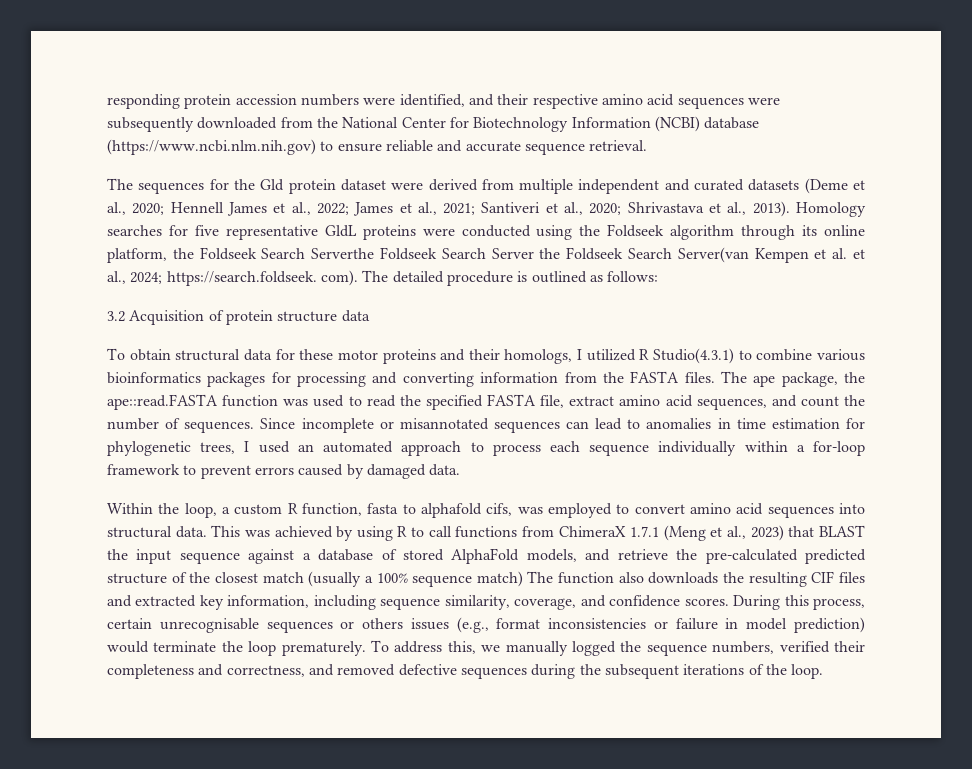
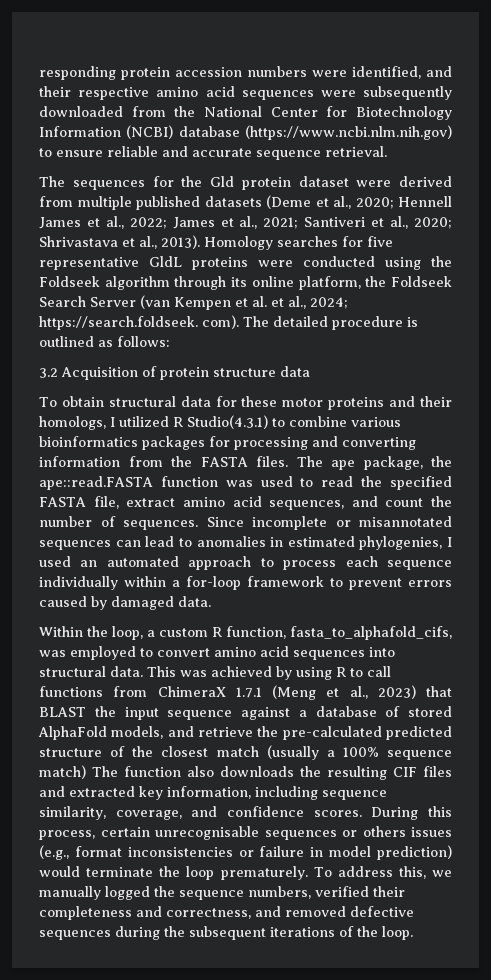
- The sequences for the Gld protein dataset were derived from multiple independent and curated datasets (Deme et al., 2020; Hennell James et al., 2022; James et al., 2021; Santiveri et al., 2020; Shrivastava et al., 2013).
+ The sequences for the Gld protein dataset were derived from multiple published datasets (Deme et al., 2020; Hennell James et al., 2022; James et al., 2021; Santiveri et al., 2020; Shrivastava et al., 2013).
- Homology searches for five representative GldL proteins were conducted using the Foldseek algorithm through its online platform, the Foldseek Search Serverthe Foldseek Search Server the Foldseek Search Server(van Kempen et al. et al., 2024; https://search.foldseek. com).
+ Homology searches for five representative GldL proteins were conducted using the Foldseek algorithm through its online platform, the Foldseek Search Server (van Kempen et al. et al., 2024; https://search.foldseek. com).
- Since incomplete or misannotated sequences can lead to anomalies in time estimation for phylogenetic trees, I used an automated approach to process each sequence individually within a for-loop framework to prevent errors caused by damaged data.
+ Since incomplete or misannotated sequences can lead to anomalies in estimated phylogenies, I used an automated approach to process each sequence individually within a for-loop framework to prevent errors caused by damaged data.
- Within the loop, a custom R function, fasta to alphafold cifs, was employed to convert amino acid sequences into structural data.
+ Within the loop, a custom R function, fasta_to_alphafold_cifs, was employed to convert amino acid sequences into structural data.

